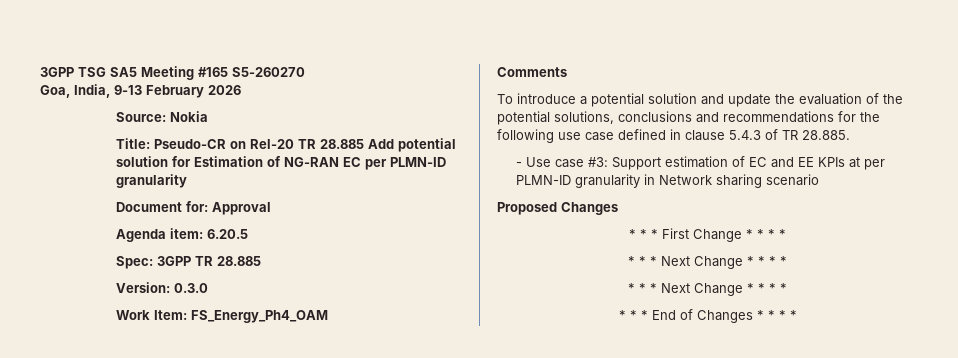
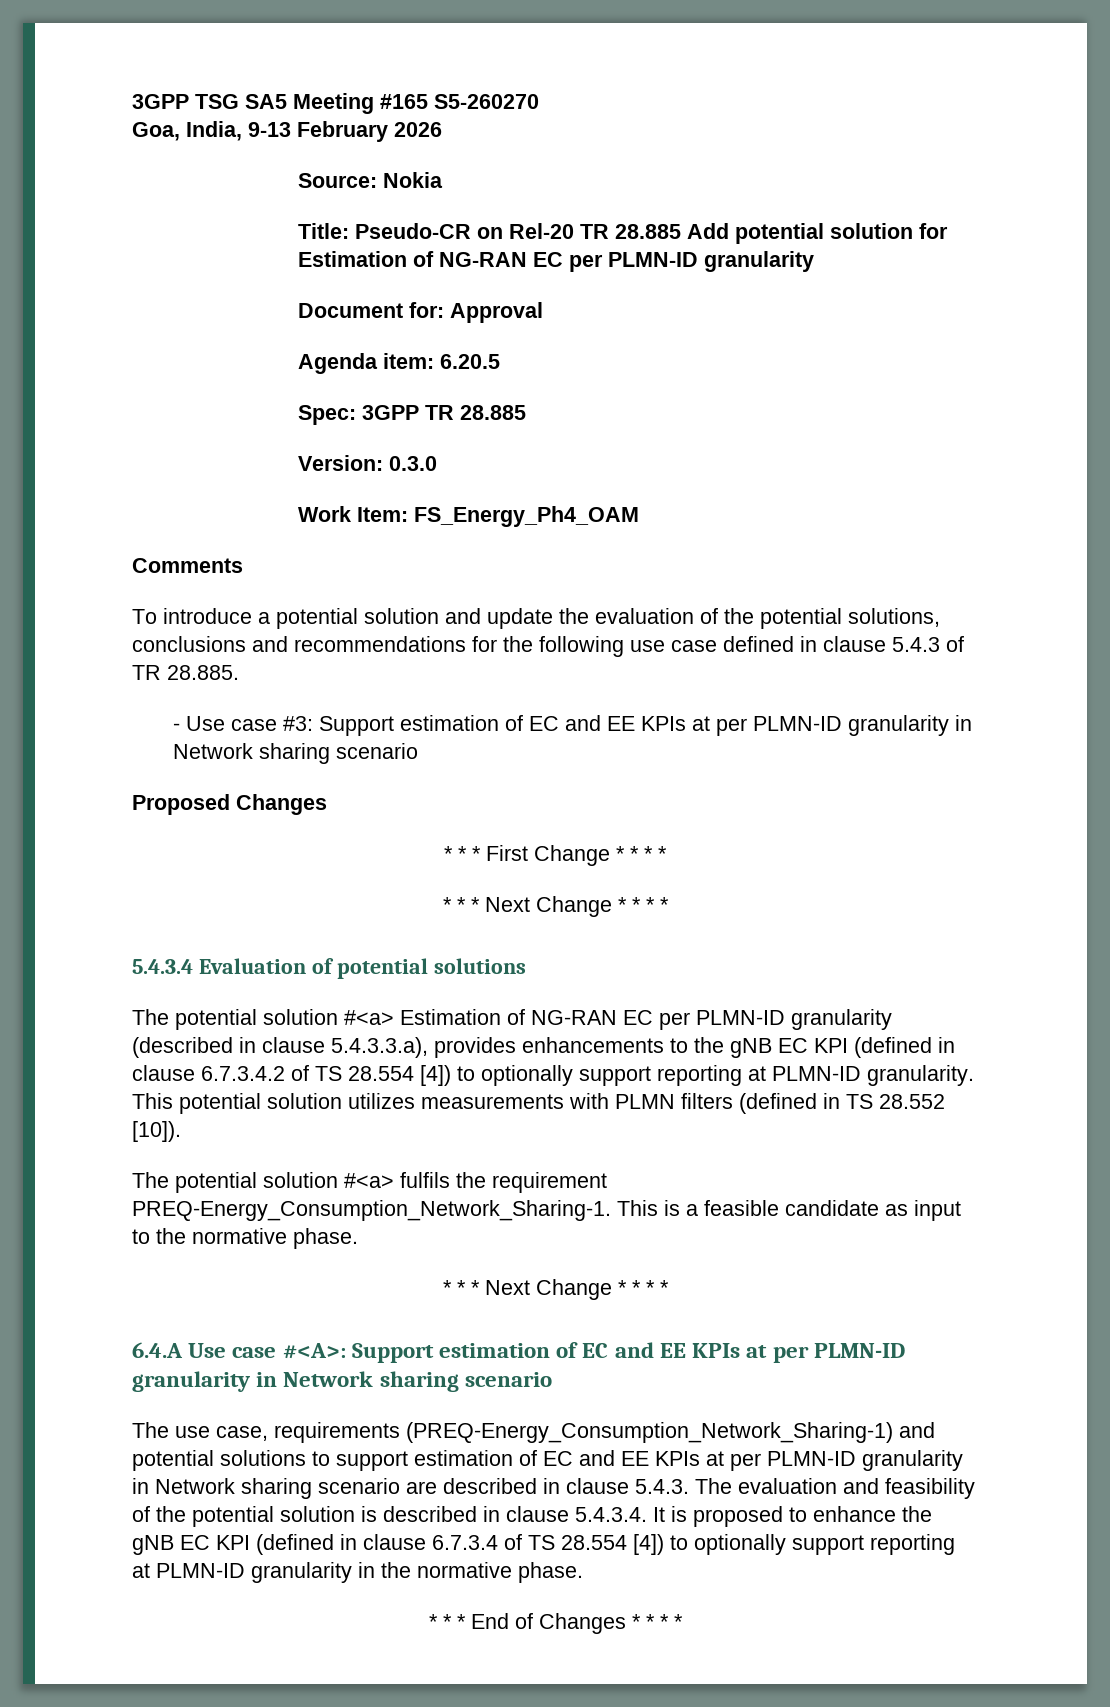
  * * * First Change * * * *
  * * * Next Change * * * *
+ 5.4.3.4 Evaluation of potential solutions
+ The potential solution #<a> Estimation of NG-RAN EC per PLMN-ID granularity (described in clause 5.4.3.3.a), provides enhancements to the gNB EC KPI (defined in clause 6.7.3.4.2 of TS 28.554 [4]) to optionally support reporting at PLMN-ID granularity. This potential solution utilizes measurements with PLMN filters (defined in TS 28.552 [10]).
+ The potential solution #<a> fulfils the requirement PREQ-Energy_Consumption_Network_Sharing-1. This is a feasible candidate as input to the normative phase.
  * * * Next Change * * * *
+ 6.4.A Use case #<A>: Support estimation of EC and EE KPIs at per PLMN-ID granularity in Network sharing scenario
+ The use case, requirements (PREQ-Energy_Consumption_Network_Sharing-1) and potential solutions to support estimation of EC and EE KPIs at per PLMN-ID granularity in Network sharing scenario are described in clause 5.4.3. The evaluation and feasibility of the potential solution is described in clause 5.4.3.4. It is proposed to enhance the gNB EC KPI (defined in clause 6.7.3.4 of TS 28.554 [4]) to optionally support reporting at PLMN-ID granularity in the normative phase.

